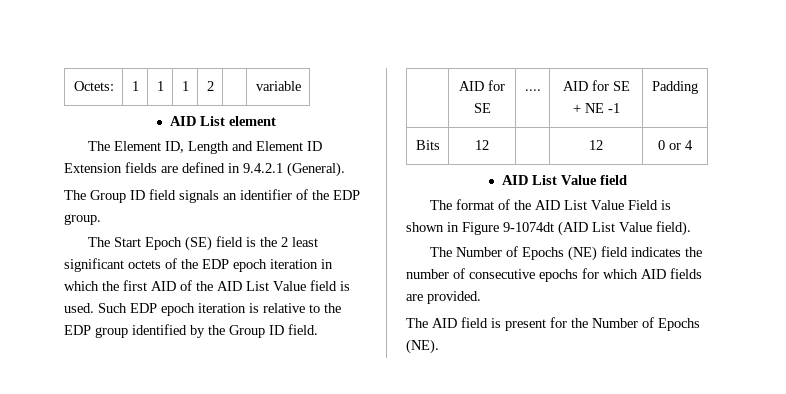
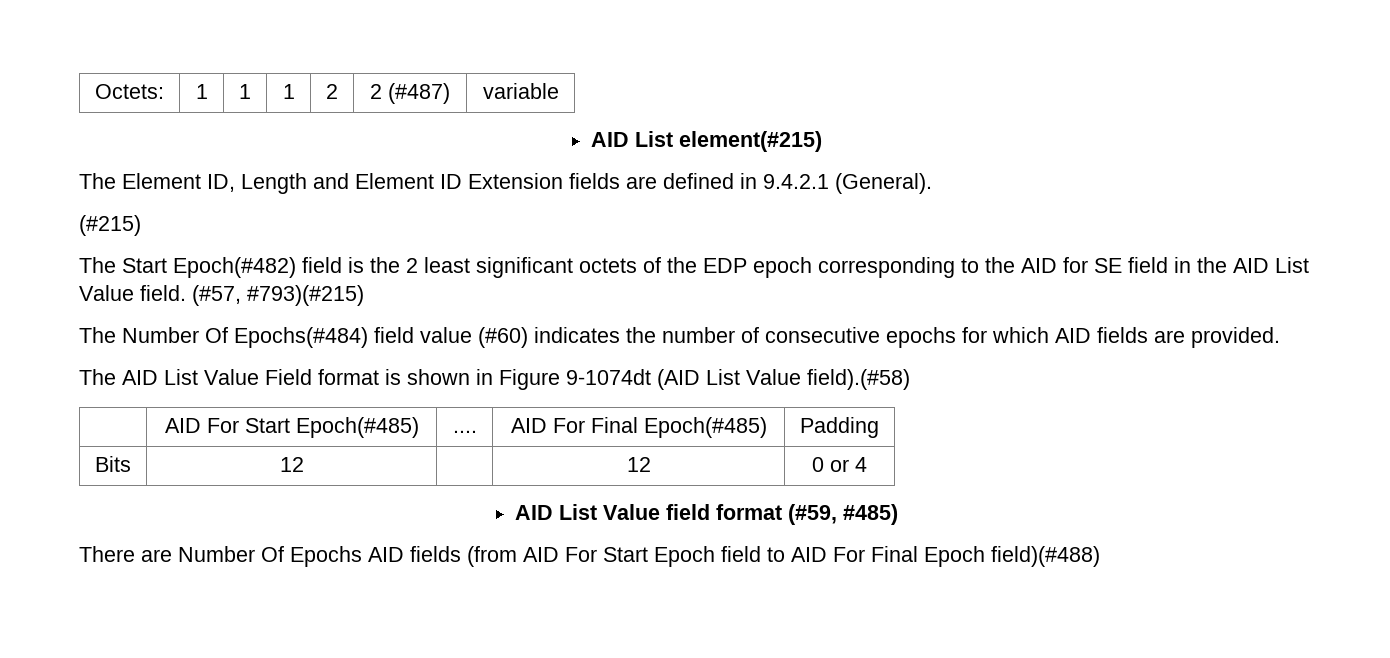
- Octets: | 1 | 1 | 1 | 2 | | variable
+ Octets: | 1 | 1 | 1 | 2 | 2 (#487) | variable
- AID List element
+ AID List element(#215)
- The Group ID field signals an identifier of the EDP group.
+ (#215)
- The Start Epoch (SE) field is the 2 least significant octets of the EDP epoch iteration in which the first AID of the AID List Value field is used. Such EDP epoch iteration is relative to the EDP group identified by the Group ID field.
- | AID for SE | .... | AID for SE + NE -1 | Padding
+ The Start Epoch(#482) field is the 2 least significant octets of the EDP epoch corresponding to the AID for SE field in the AID List Value field. (#57, #793)(#215)
+ The Number Of Epochs(#484) field value (#60) indicates the number of consecutive epochs for which AID fields are provided.
+ The AID List Value Field format is shown in Figure 9-1074dt (AID List Value field).(#58)
+ | AID For Start Epoch(#485) | .... | AID For Final Epoch(#485) | Padding
  Bits | 12 | | 12 | 0 or 4
- AID List Value field
- The format of the AID List Value Field is shown in Figure 9-1074dt (AID List Value field).
- The Number of Epochs (NE) field indicates the number of consecutive epochs for which AID fields are provided.
- The AID field is present for the Number of Epochs (NE).
+ AID List Value field format (#59, #485)
+ There are Number Of Epochs AID fields (from AID For Start Epoch field to AID For Final Epoch field)(#488)

